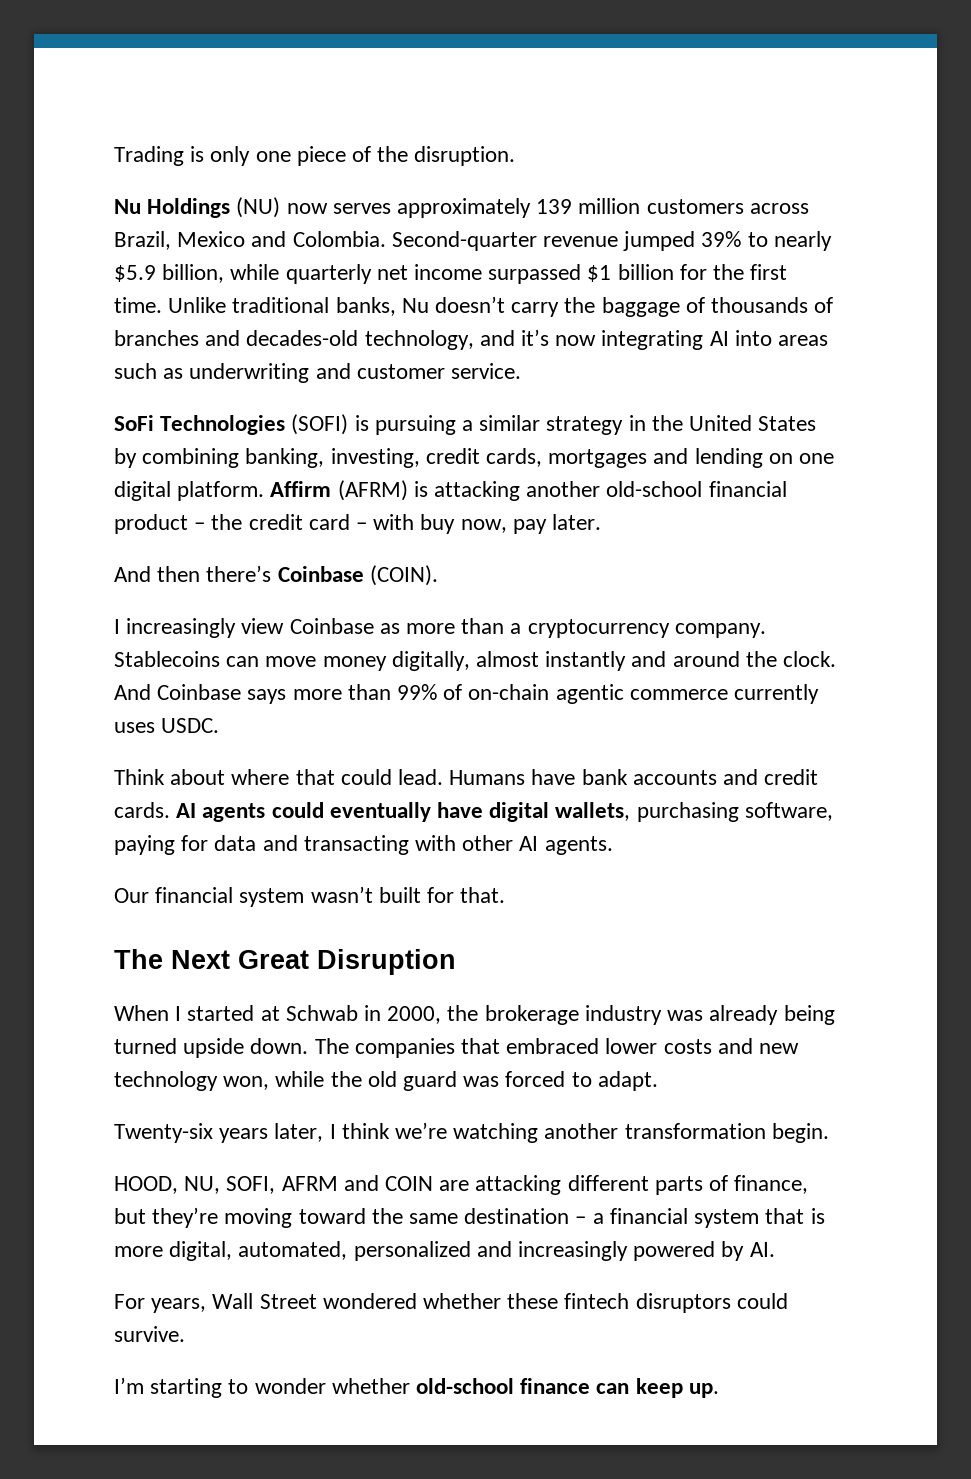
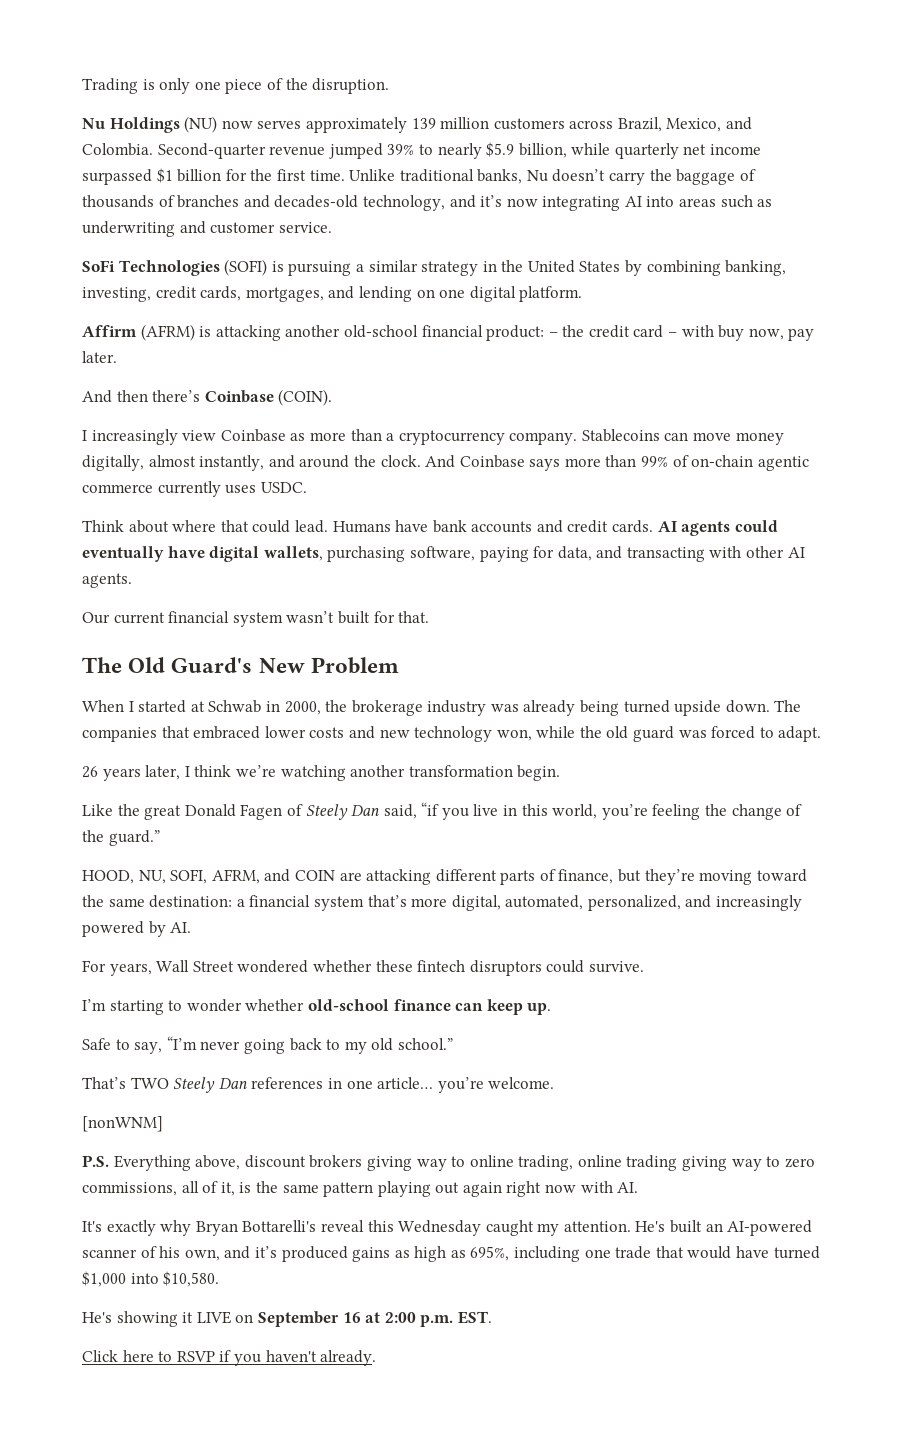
- Nu Holdings (NU) now serves approximately 139 million customers across Brazil, Mexico and Colombia.
+ Nu Holdings (NU) now serves approximately 139 million customers across Brazil, Mexico, and Colombia.
- SoFi Technologies (SOFI) is pursuing a similar strategy in the United States by combining banking, investing, credit cards, mortgages and lending on one digital platform. Affirm (AFRM) is attacking another old-school financial product – the credit card – with buy now, pay later.
+ SoFi Technologies (SOFI) is pursuing a similar strategy in the United States by combining banking, investing, credit cards, mortgages, and lending on one digital platform.
+ Affirm (AFRM) is attacking another old-school financial product: – the credit card – with buy now, pay later.
- Stablecoins can move money digitally, almost instantly and around the clock.
+ Stablecoins can move money digitally, almost instantly, and around the clock.
- AI agents could eventually have digital wallets, purchasing software, paying for data and transacting with other AI agents.
+ AI agents could eventually have digital wallets, purchasing software, paying for data, and transacting with other AI agents.
- Our financial system wasn’t built for that.
+ Our current financial system wasn’t built for that.
- The Next Great Disruption
+ The Old Guard's New Problem
- Twenty-six years later, I think we’re watching another transformation begin.
+ 26 years later, I think we’re watching another transformation begin.
+ Like the great Donald Fagen of Steely Dan said, “if you live in this world, you’re feeling the change of the guard.”
- HOOD, NU, SOFI, AFRM and COIN are attacking different parts of finance, but they’re moving toward the same destination – a financial system that is more digital, automated, personalized and increasingly powered by AI.
+ HOOD, NU, SOFI, AFRM, and COIN are attacking different parts of finance, but they’re moving toward the same destination: a financial system that’s more digital, automated, personalized, and increasingly powered by AI.
+ Safe to say, “I’m never going back to my old school.”
+ That’s TWO Steely Dan references in one article… you’re welcome.
+ [nonWNM]
+ P.S. Everything above, discount brokers giving way to online trading, online trading giving way to zero commissions, all of it, is the same pattern playing out again right now with AI.
+ It's exactly why Bryan Bottarelli's reveal this Wednesday caught my attention. He's built an AI-powered scanner of his own, and it’s produced gains as high as 695%, including one trade that would have turned $1,000 into $10,580.
+ He's showing it LIVE on September 16 at 2:00 p.m. EST.
+ Click here to RSVP if you haven't already.

